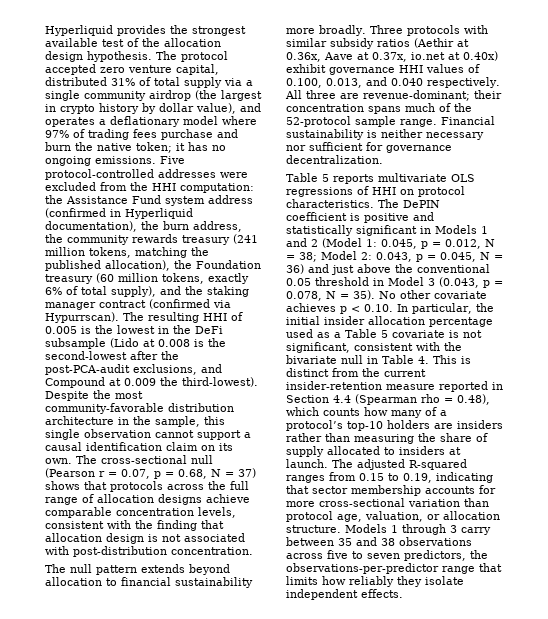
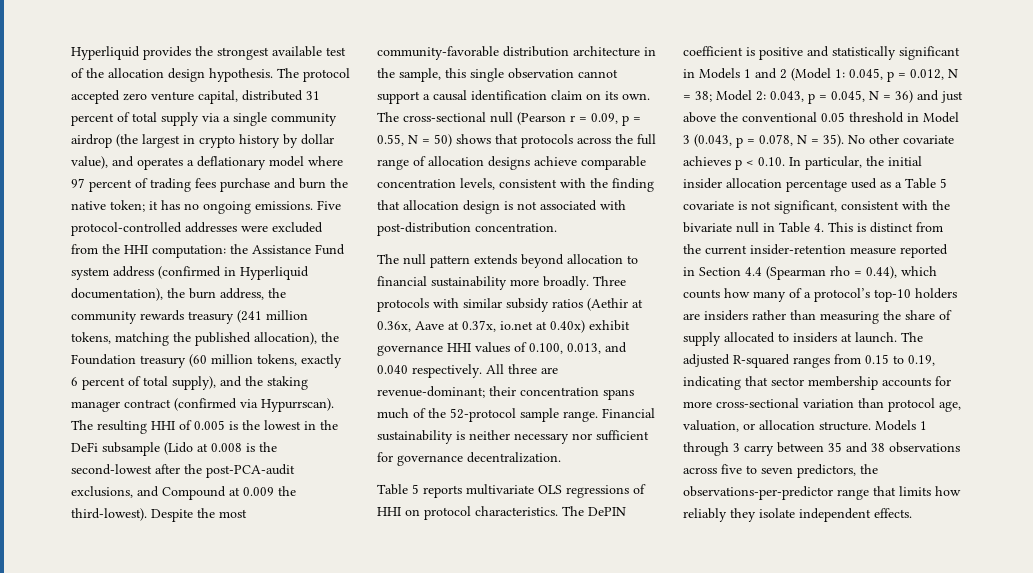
- The protocol accepted zero venture capital, distributed 31% of total supply via a single community airdrop (the largest in crypto history by dollar value), and operates a deflationary model where 97% of trading fees purchase and burn the native token; it has no ongoing emissions.
+ The protocol accepted zero venture capital, distributed 31 percent of total supply via a single community airdrop (the largest in crypto history by dollar value), and operates a deflationary model where 97 percent of trading fees purchase and burn the native token; it has no ongoing emissions.
- Five protocol-controlled addresses were excluded from the HHI computation: the Assistance Fund system address (confirmed in Hyperliquid documentation), the burn address, the community rewards treasury (241 million tokens, matching the published allocation), the Foundation treasury (60 million tokens, exactly 6% of total supply), and the staking manager contract (confirmed via Hypurrscan).
+ Five protocol-controlled addresses were excluded from the HHI computation: the Assistance Fund system address (confirmed in Hyperliquid documentation), the burn address, the community rewards treasury (241 million tokens, matching the published allocation), the Foundation treasury (60 million tokens, exactly 6 percent of total supply), and the staking manager contract (confirmed via Hypurrscan).
- The cross-sectional null (Pearson r = 0.07, p = 0.68, N = 37) shows that protocols across the full range of allocation designs achieve comparable concentration levels, consistent with the finding that allocation design is not associated with post-distribution concentration.
+ The cross-sectional null (Pearson r = 0.09, p = 0.55, N = 50) shows that protocols across the full range of allocation designs achieve comparable concentration levels, consistent with the finding that allocation design is not associated with post-distribution concentration.
- No other covariate achieves p < 0.10. In particular, the initial insider allocation percentage used as a Table 5 covariate is not significant, consistent with the bivariate null in Table 4. This is distinct from the current insider-retention measure reported in Section 4.4 (Spearman rho = 0.48), which counts how many of a protocol’s top-10 holders are insiders rather than measuring the share of supply allocated to insiders at launch.
+ No other covariate achieves p < 0.10. In particular, the initial insider allocation percentage used as a Table 5 covariate is not significant, consistent with the bivariate null in Table 4. This is distinct from the current insider-retention measure reported in Section 4.4 (Spearman rho = 0.44), which counts how many of a protocol’s top-10 holders are insiders rather than measuring the share of supply allocated to insiders at launch.

